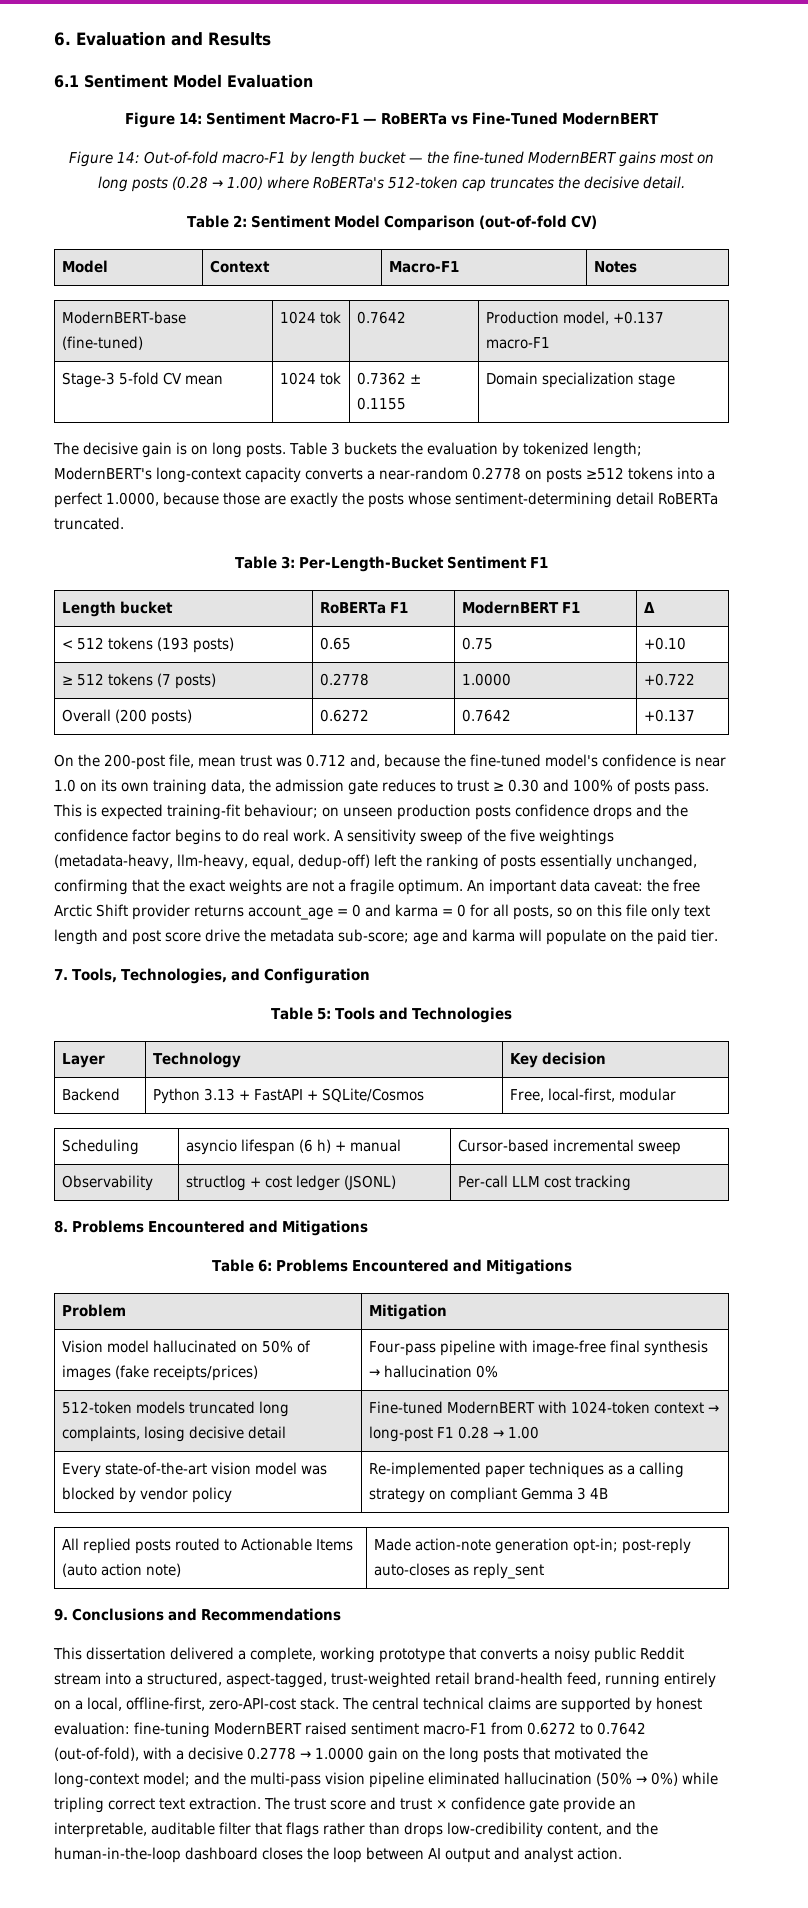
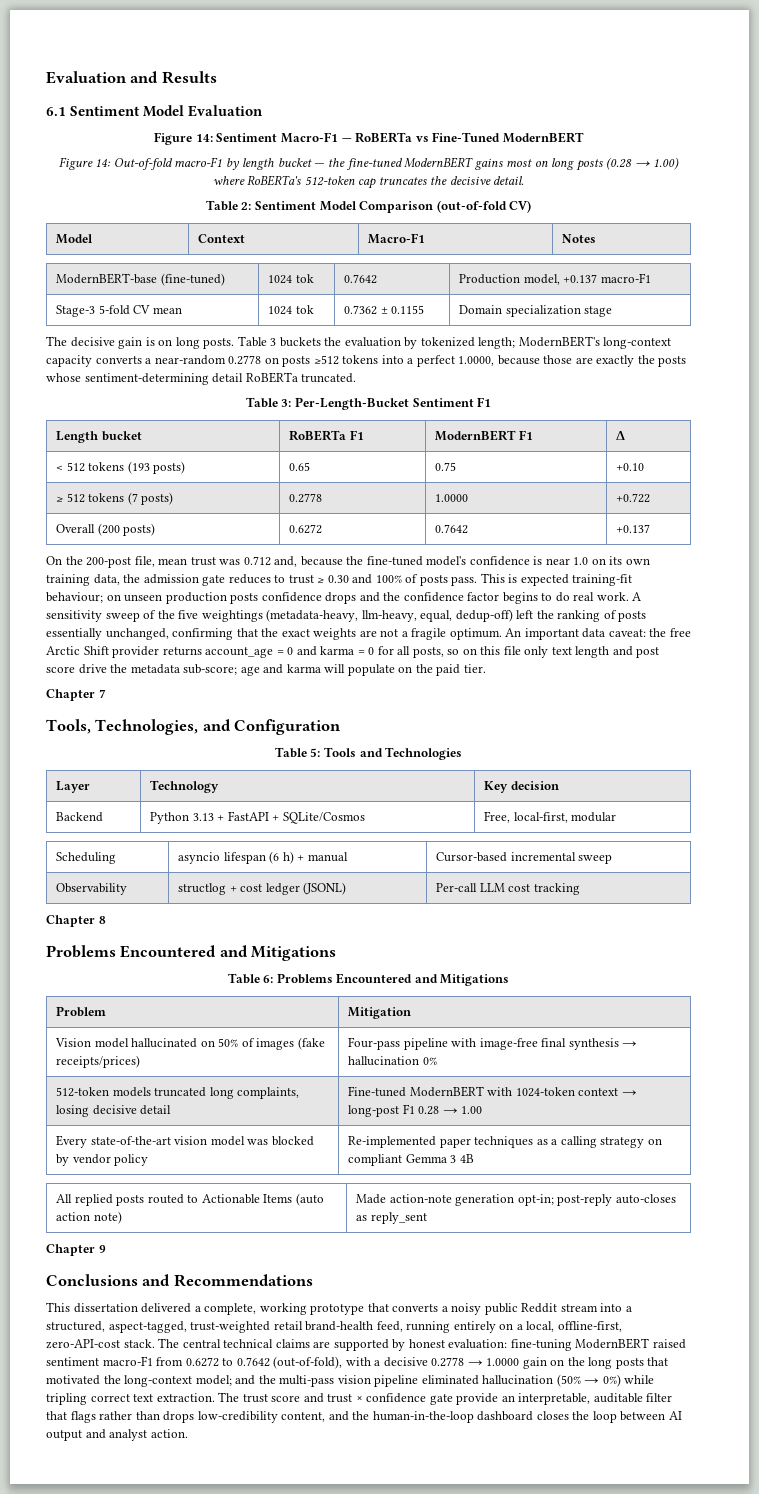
- 6. Evaluation and Results
+ Evaluation and Results
- 7. Tools, Technologies, and Configuration
+ Chapter 7
+ Tools, Technologies, and Configuration
- 8. Problems Encountered and Mitigations
+ Chapter 8
+ Problems Encountered and Mitigations
- 9. Conclusions and Recommendations
+ Chapter 9
+ Conclusions and Recommendations

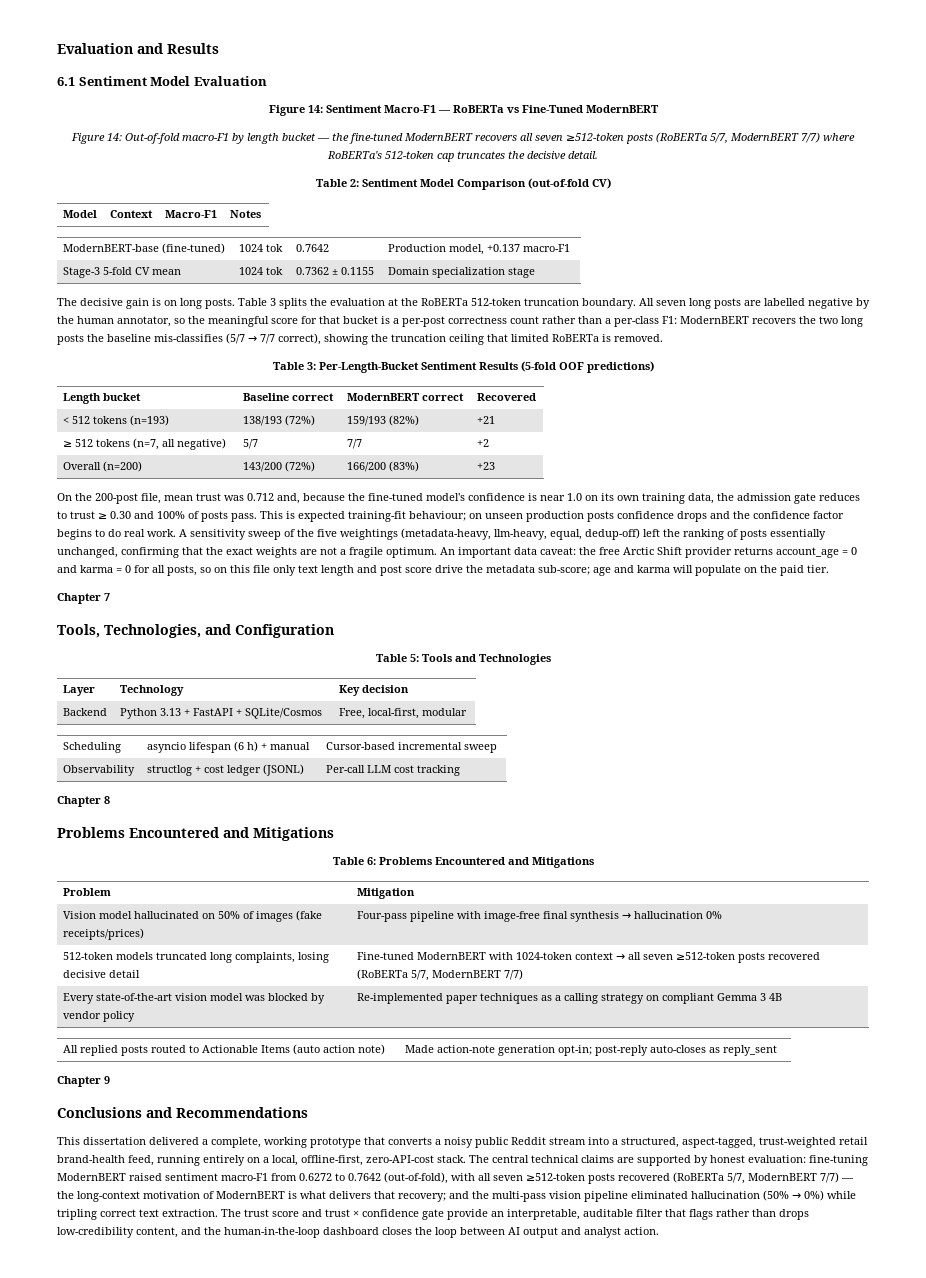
- Figure 14: Out-of-fold macro-F1 by length bucket — the fine-tuned ModernBERT gains most on long posts (0.28 → 1.00) where RoBERTa's 512-token cap truncates the decisive detail.
+ Figure 14: Out-of-fold macro-F1 by length bucket — the fine-tuned ModernBERT recovers all seven ≥512-token posts (RoBERTa 5/7, ModernBERT 7/7) where RoBERTa's 512-token cap truncates the decisive detail.
- Table 3 buckets the evaluation by tokenized length; ModernBERT's long-context capacity converts a near-random 0.2778 on posts ≥512 tokens into a perfect 1.0000, because those are exactly the posts whose sentiment-determining detail RoBERTa truncated.
+ Table 3 splits the evaluation at the RoBERTa 512-token truncation boundary. All seven long posts are labelled negative by the human annotator, so the meaningful score for that bucket is a per-post correctness count rather than a per-class F1: ModernBERT recovers the two long posts the baseline mis-classifies (5/7 → 7/7 correct), showing the truncation ceiling that limited RoBERTa is removed.
- Table 3: Per-Length-Bucket Sentiment F1
+ Table 3: Per-Length-Bucket Sentiment Results (5-fold OOF predictions)
- Length bucket | RoBERTa F1 | ModernBERT F1 | Δ
+ Length bucket | Baseline correct | ModernBERT correct | Recovered
- < 512 tokens (193 posts) | 0.65 | 0.75 | +0.10
- ≥ 512 tokens (7 posts) | 0.2778 | 1.0000 | +0.722
- Overall (200 posts) | 0.6272 | 0.7642 | +0.137
+ < 512 tokens (n=193) | 138/193 (72%) | 159/193 (82%) | +21
+ ≥ 512 tokens (n=7, all negative) | 5/7 | 7/7 | +2
+ Overall (n=200) | 143/200 (72%) | 166/200 (83%) | +23
- 512-token models truncated long complaints, losing decisive detail | Fine-tuned ModernBERT with 1024-token context → long-post F1 0.28 → 1.00
+ 512-token models truncated long complaints, losing decisive detail | Fine-tuned ModernBERT with 1024-token context → all seven ≥512-token posts recovered (RoBERTa 5/7, ModernBERT 7/7)
- The central technical claims are supported by honest evaluation: fine-tuning ModernBERT raised sentiment macro-F1 from 0.6272 to 0.7642 (out-of-fold), with a decisive 0.2778 → 1.0000 gain on the long posts that motivated the long-context model; and the multi-pass vision pipeline eliminated hallucination (50% → 0%) while tripling correct text extraction.
+ The central technical claims are supported by honest evaluation: fine-tuning ModernBERT raised sentiment macro-F1 from 0.6272 to 0.7642 (out-of-fold), with all seven ≥512-token posts recovered (RoBERTa 5/7, ModernBERT 7/7) — the long-context motivation of ModernBERT is what delivers that recovery; and the multi-pass vision pipeline eliminated hallucination (50% → 0%) while tripling correct text extraction.

